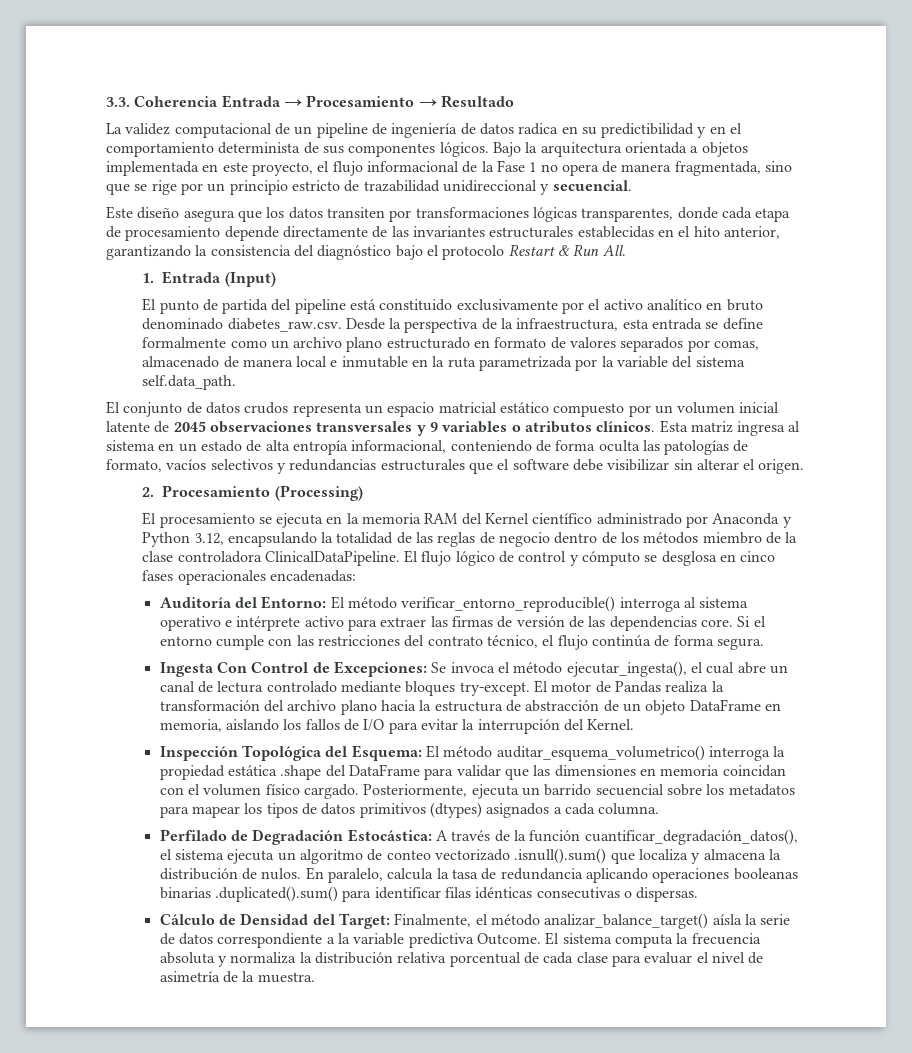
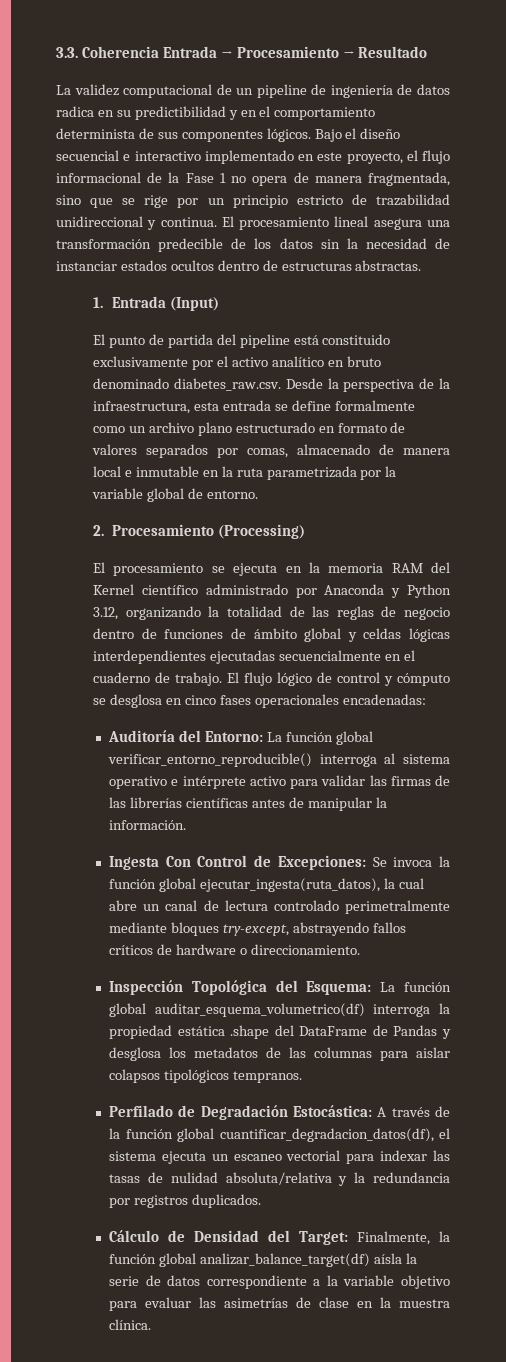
- Bajo la arquitectura orientada a objetos implementada en este proyecto, el flujo informacional de la Fase 1 no opera de manera fragmentada, sino que se rige por un principio estricto de trazabilidad unidireccional y secuencial.
- Este diseño asegura que los datos transiten por transformaciones lógicas transparentes, donde cada etapa de procesamiento depende directamente de las invariantes estructurales establecidas en el hito anterior, garantizando la consistencia del diagnóstico bajo el protocolo Restart & Run All.
+ Bajo el diseño secuencial e interactivo implementado en este proyecto, el flujo informacional de la Fase 1 no opera de manera fragmentada, sino que se rige por un principio estricto de trazabilidad unidireccional y continua. El procesamiento lineal asegura una transformación predecible de los datos sin la necesidad de instanciar estados ocultos dentro de estructuras abstractas.
- El punto de partida del pipeline está constituido exclusivamente por el activo analítico en bruto denominado diabetes_raw.csv. Desde la perspectiva de la infraestructura, esta entrada se define formalmente como un archivo plano estructurado en formato de valores separados por comas, almacenado de manera local e inmutable en la ruta parametrizada por la variable del sistema self.data_path.
- El conjunto de datos crudos representa un espacio matricial estático compuesto por un volumen inicial latente de 2045 observaciones transversales y 9 variables o atributos clínicos. Esta matriz ingresa al sistema en un estado de alta entropía informacional, conteniendo de forma oculta las patologías de formato, vacíos selectivos y redundancias estructurales que el software debe visibilizar sin alterar el origen.
+ El punto de partida del pipeline está constituido exclusivamente por el activo analítico en bruto denominado diabetes_raw.csv. Desde la perspectiva de la infraestructura, esta entrada se define formalmente como un archivo plano estructurado en formato de valores separados por comas, almacenado de manera local e inmutable en la ruta parametrizada por la variable global de entorno.
- El procesamiento se ejecuta en la memoria RAM del Kernel científico administrado por Anaconda y Python 3.12, encapsulando la totalidad de las reglas de negocio dentro de los métodos miembro de la clase controladora ClinicalDataPipeline.
+ El procesamiento se ejecuta en la memoria RAM del Kernel científico administrado por Anaconda y Python 3.12, organizando la totalidad de las reglas de negocio dentro de funciones de ámbito global y celdas lógicas interdependientes ejecutadas secuencialmente en el cuaderno de trabajo.
- Auditoría del Entorno: El método verificar_entorno_reproducible() interroga al sistema operativo e intérprete activo para extraer las firmas de versión de las dependencias core. Si el entorno cumple con las restricciones del contrato técnico, el flujo continúa de forma segura.
+ Auditoría del Entorno: La función global verificar_entorno_reproducible() interroga al sistema operativo e intérprete activo para validar las firmas de las librerías científicas antes de manipular la información.
- Ingesta Con Control de Excepciones: Se invoca el método ejecutar_ingesta(), el cual abre un canal de lectura controlado mediante bloques try-except. El motor de Pandas realiza la transformación del archivo plano hacia la estructura de abstracción de un objeto DataFrame en memoria, aislando los fallos de I/O para evitar la interrupción del Kernel.
+ Ingesta Con Control de Excepciones: Se invoca la función global ejecutar_ingesta(ruta_datos), la cual abre un canal de lectura controlado perimetralmente mediante bloques try-except, abstrayendo fallos críticos de hardware o direccionamiento.
- Inspección Topológica del Esquema: El método auditar_esquema_volumetrico() interroga la propiedad estática .shape del DataFrame para validar que las dimensiones en memoria coincidan con el volumen físico cargado. Posteriormente, ejecuta un barrido secuencial sobre los metadatos para mapear los tipos de datos primitivos (dtypes) asignados a cada columna.
+ Inspección Topológica del Esquema: La función global auditar_esquema_volumetrico(df) interroga la propiedad estática .shape del DataFrame de Pandas y desglosa los metadatos de las columnas para aislar colapsos tipológicos tempranos.
- Perfilado de Degradación Estocástica: A través de la función cuantificar_degradación_datos(), el sistema ejecuta un algoritmo de conteo vectorizado .isnull().sum() que localiza y almacena la distribución de nulos. En paralelo, calcula la tasa de redundancia aplicando operaciones booleanas binarias .duplicated().sum() para identificar filas idénticas consecutivas o dispersas.
+ Perfilado de Degradación Estocástica: A través de la función global cuantificar_degradacion_datos(df), el sistema ejecuta un escaneo vectorial para indexar las tasas de nulidad absoluta/relativa y la redundancia por registros duplicados.
- Cálculo de Densidad del Target: Finalmente, el método analizar_balance_target() aísla la serie de datos correspondiente a la variable predictiva Outcome. El sistema computa la frecuencia absoluta y normaliza la distribución relativa porcentual de cada clase para evaluar el nivel de asimetría de la muestra.
+ Cálculo de Densidad del Target: Finalmente, la función global analizar_balance_target(df) aísla la serie de datos correspondiente a la variable objetivo para evaluar las asimetrías de clase en la muestra clínica.

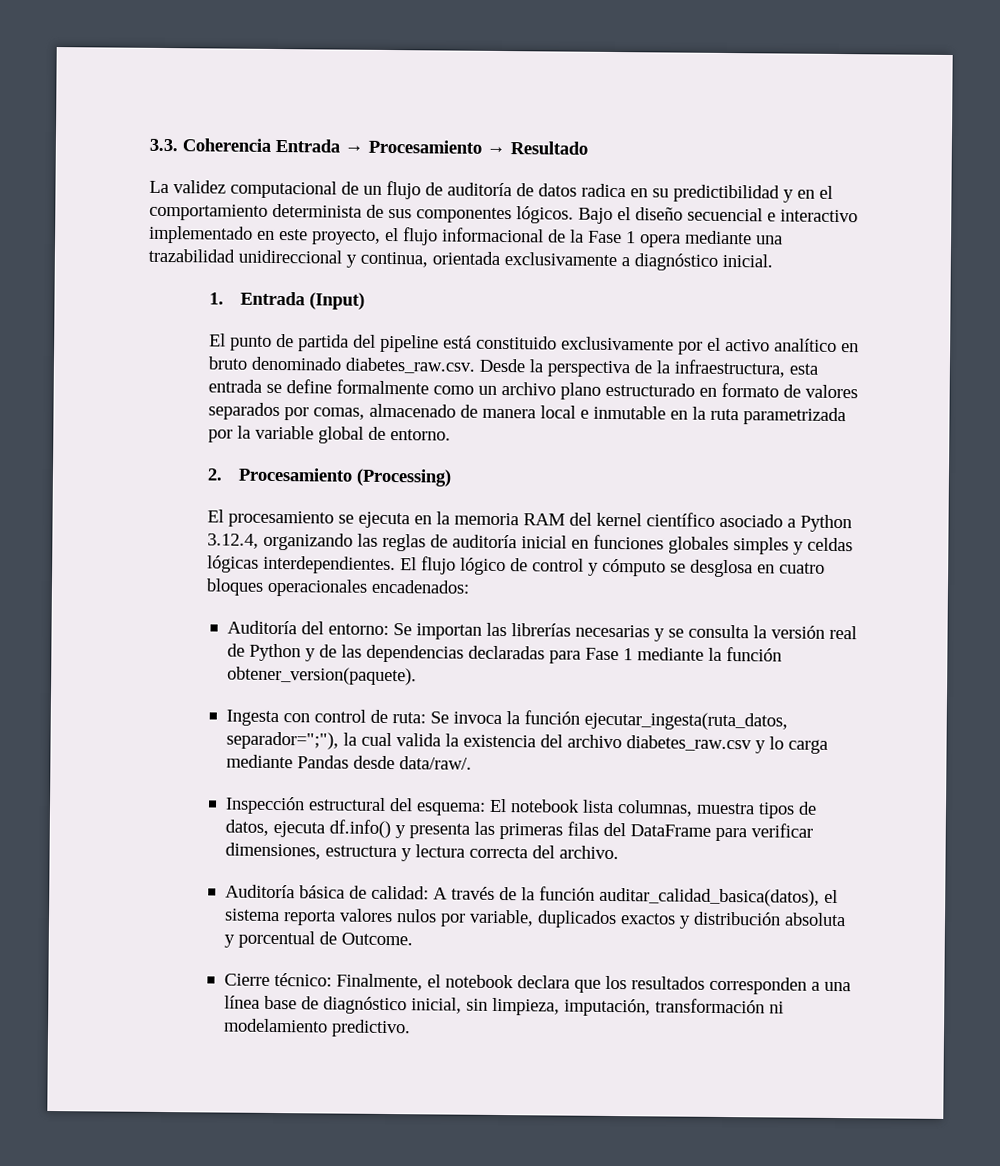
- La validez computacional de un pipeline de ingeniería de datos radica en su predictibilidad y en el comportamiento determinista de sus componentes lógicos.
+ La validez computacional de un flujo de auditoría de datos radica en su predictibilidad y en el comportamiento determinista de sus componentes lógicos.
- Bajo el diseño secuencial e interactivo implementado en este proyecto, el flujo informacional de la Fase 1 no opera de manera fragmentada, sino que se rige por un principio estricto de trazabilidad unidireccional y continua. El procesamiento lineal asegura una transformación predecible de los datos sin la necesidad de instanciar estados ocultos dentro de estructuras abstractas.
+ Bajo el diseño secuencial e interactivo implementado en este proyecto, el flujo informacional de la Fase 1 opera mediante una trazabilidad unidireccional y continua, orientada exclusivamente a diagnóstico inicial.
- El procesamiento se ejecuta en la memoria RAM del Kernel científico administrado por Anaconda y Python 3.12, organizando la totalidad de las reglas de negocio dentro de funciones de ámbito global y celdas lógicas interdependientes ejecutadas secuencialmente en el cuaderno de trabajo.
+ El procesamiento se ejecuta en la memoria RAM del kernel científico asociado a Python 3.12.4, organizando las reglas de auditoría inicial en funciones globales simples y celdas lógicas interdependientes.
- El flujo lógico de control y cómputo se desglosa en cinco fases operacionales encadenadas:
- Auditoría del Entorno: La función global verificar_entorno_reproducible() interroga al sistema operativo e intérprete activo para validar las firmas de las librerías científicas antes de manipular la información.
- Ingesta Con Control de Excepciones: Se invoca la función global ejecutar_ingesta(ruta_datos), la cual abre un canal de lectura controlado perimetralmente mediante bloques try-except, abstrayendo fallos críticos de hardware o direccionamiento.
- Inspección Topológica del Esquema: La función global auditar_esquema_volumetrico(df) interroga la propiedad estática .shape del DataFrame de Pandas y desglosa los metadatos de las columnas para aislar colapsos tipológicos tempranos.
- Perfilado de Degradación Estocástica: A través de la función global cuantificar_degradacion_datos(df), el sistema ejecuta un escaneo vectorial para indexar las tasas de nulidad absoluta/relativa y la redundancia por registros duplicados.
- Cálculo de Densidad del Target: Finalmente, la función global analizar_balance_target(df) aísla la serie de datos correspondiente a la variable objetivo para evaluar las asimetrías de clase en la muestra clínica.
+ El flujo lógico de control y cómputo se desglosa en cuatro bloques operacionales encadenados:
+ Auditoría del entorno: Se importan las librerías necesarias y se consulta la versión real de Python y de las dependencias declaradas para Fase 1 mediante la función obtener_version(paquete).
+ Ingesta con control de ruta: Se invoca la función ejecutar_ingesta(ruta_datos, separador=";"), la cual valida la existencia del archivo diabetes_raw.csv y lo carga mediante Pandas desde data/raw/.
+ Inspección estructural del esquema: El notebook lista columnas, muestra tipos de datos, ejecuta df.info() y presenta las primeras filas del DataFrame para verificar dimensiones, estructura y lectura correcta del archivo.
+ Auditoría básica de calidad: A través de la función auditar_calidad_basica(datos), el sistema reporta valores nulos por variable, duplicados exactos y distribución absoluta y porcentual de Outcome.
+ Cierre técnico: Finalmente, el notebook declara que los resultados corresponden a una línea base de diagnóstico inicial, sin limpieza, imputación, transformación ni modelamiento predictivo.

